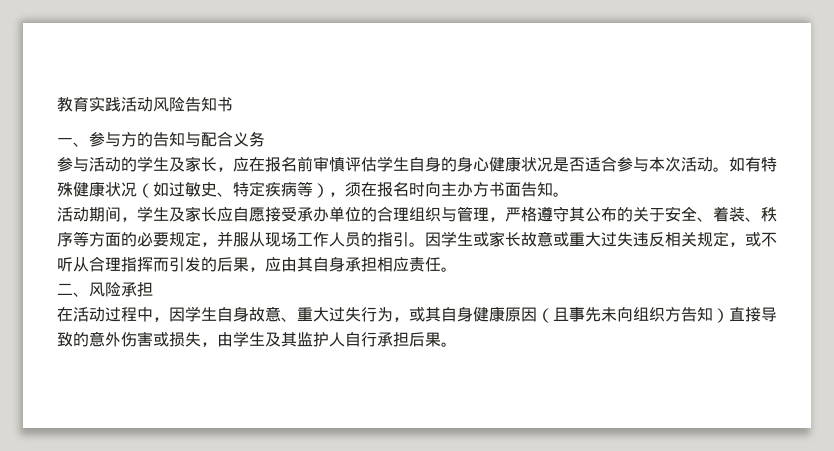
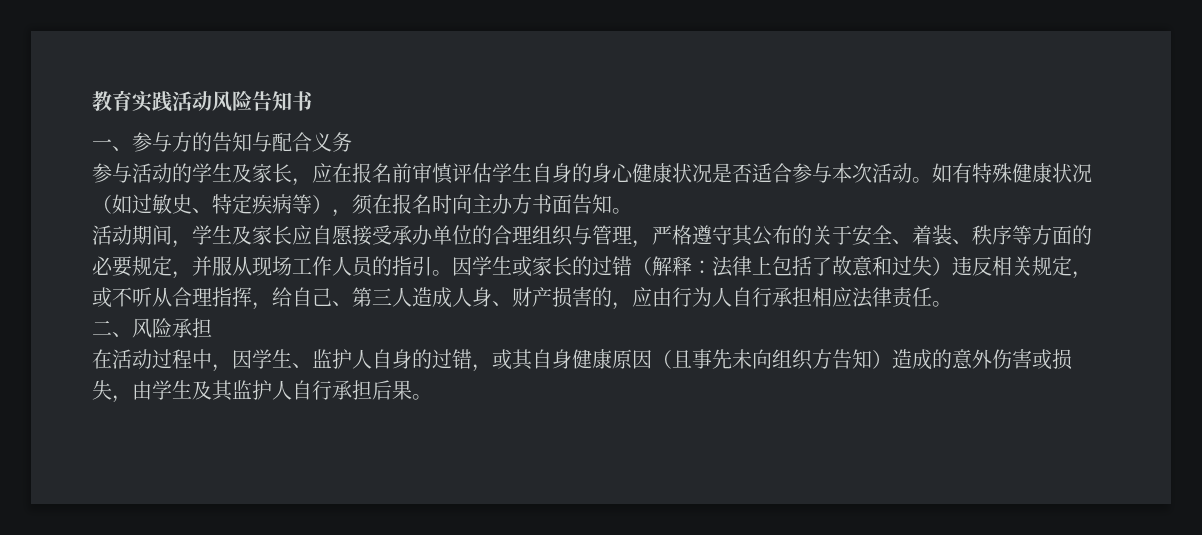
- 因学生或家长故意或重大过失违反相关规定，或不听从合理指挥而引发的后果，应由其自身承担相应责任。
+ 因学生或家长的过错（解释：法律上包括了故意和过失）违反相关规定，或不听从合理指挥，给自己、第三人造成人身、财产损害的，应由行为人自行承担相应法律责任。
- 在活动过程中，因学生自身故意、重大过失行为，或其自身健康原因（且事先未向组织方告知）直接导致的意外伤害或损失，由学生及其监护人自行承担后果。
+ 在活动过程中，因学生、监护人自身的过错，或其自身健康原因（且事先未向组织方告知）造成的意外伤害或损失，由学生及其监护人自行承担后果。

